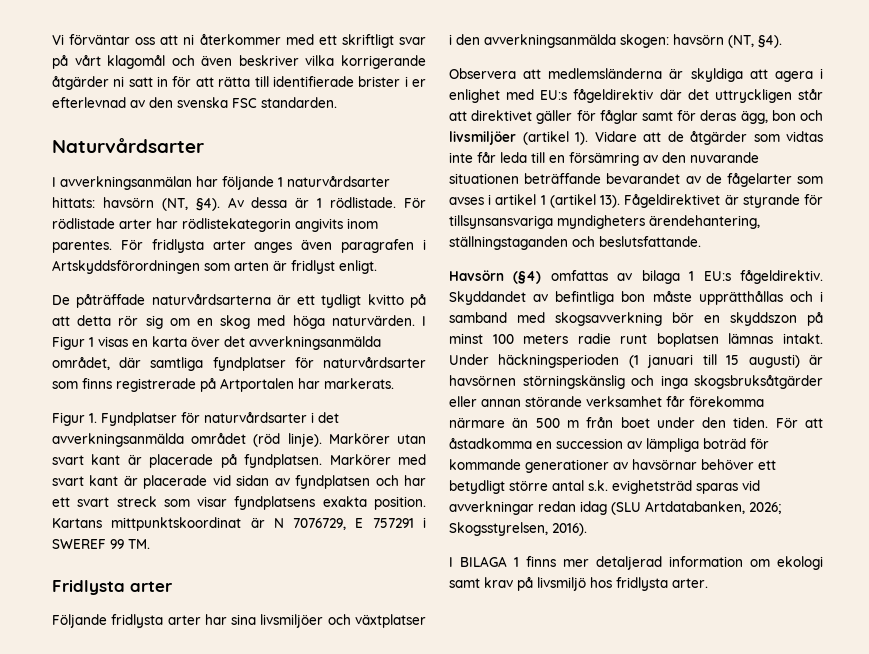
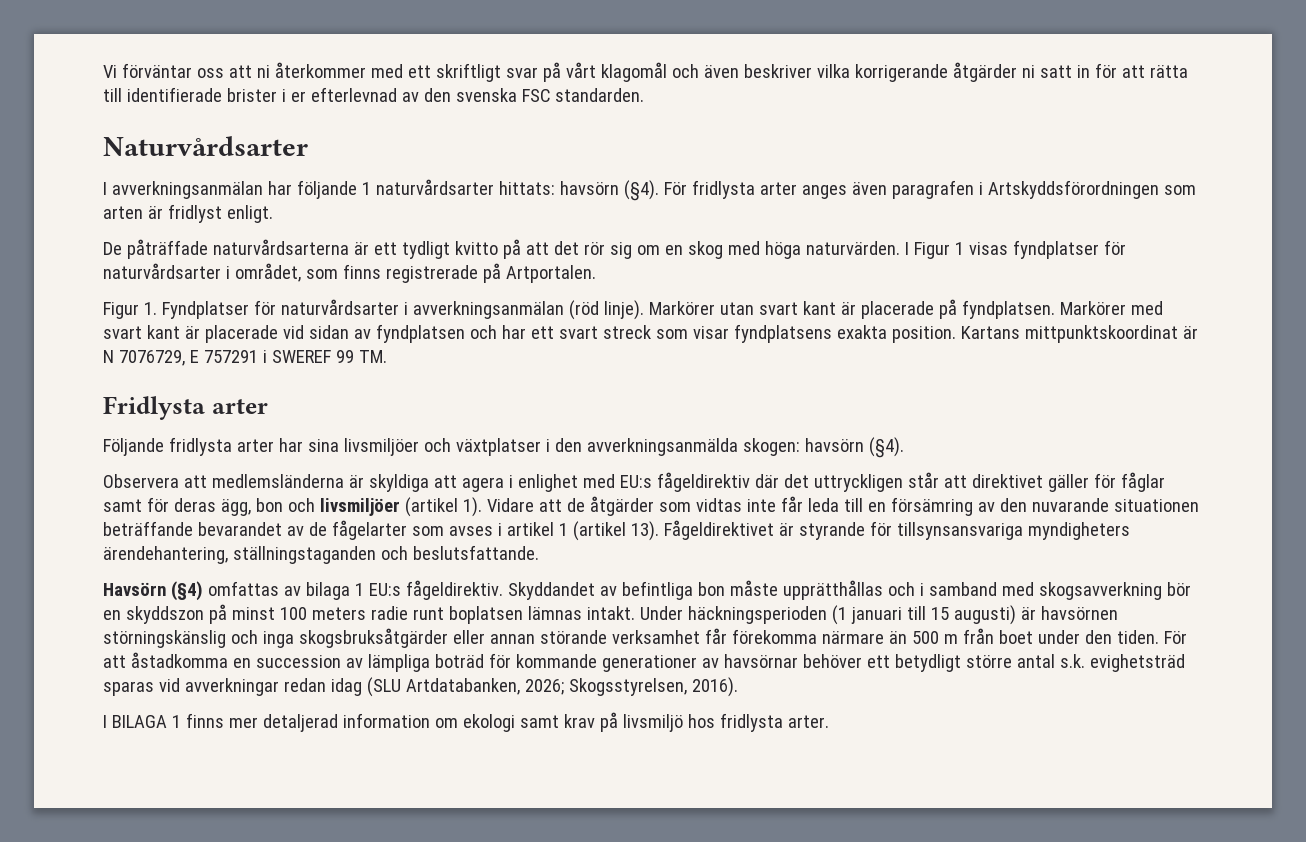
- I avverkningsanmälan har följande 1 naturvårdsarter hittats: havsörn (NT, §4). Av dessa är 1 rödlistade. För rödlistade arter har rödlistekategorin angivits inom parentes.
+ I avverkningsanmälan har följande 1 naturvårdsarter hittats: havsörn (§4).
- De påträffade naturvårdsarterna är ett tydligt kvitto på att detta rör sig om en skog med höga naturvärden.
+ De påträffade naturvårdsarterna är ett tydligt kvitto på att det rör sig om en skog med höga naturvärden.
- I Figur 1 visas en karta över det avverkningsanmälda området, där samtliga fyndplatser för naturvårdsarter som finns registrerade på Artportalen har markerats.
+ I Figur 1 visas fyndplatser för naturvårdsarter i området, som finns registrerade på Artportalen.
- Figur 1. Fyndplatser för naturvårdsarter i det avverkningsanmälda området (röd linje).
+ Figur 1. Fyndplatser för naturvårdsarter i avverkningsanmälan (röd linje).
- Följande fridlysta arter har sina livsmiljöer och växtplatser i den avverkningsanmälda skogen: havsörn (NT, §4).
+ Följande fridlysta arter har sina livsmiljöer och växtplatser i den avverkningsanmälda skogen: havsörn (§4).

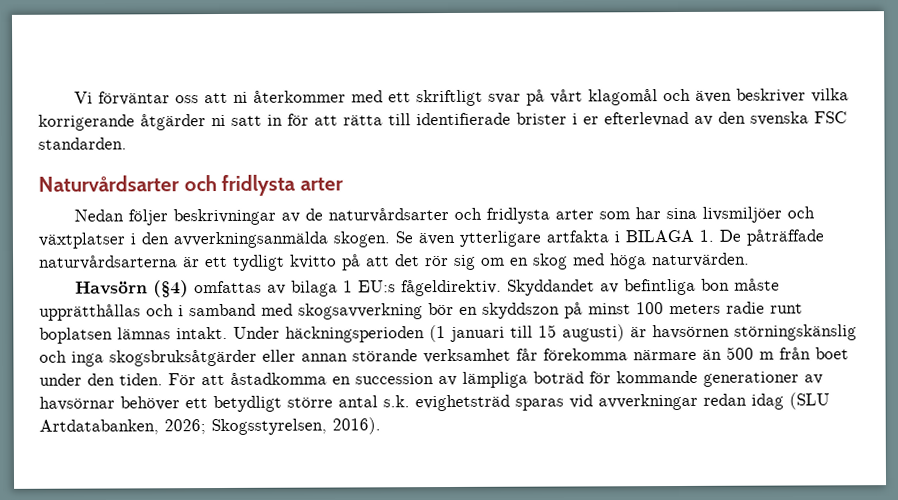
- Naturvårdsarter
- I avverkningsanmälan har följande 1 naturvårdsarter hittats: havsörn (§4). För fridlysta arter anges även paragrafen i Artskyddsförordningen som arten är fridlyst enligt.
- De påträffade naturvårdsarterna är ett tydligt kvitto på att det rör sig om en skog med höga naturvärden. I Figur 1 visas fyndplatser för naturvårdsarter i området, som finns registrerade på Artportalen.
- Figur 1. Fyndplatser för naturvårdsarter i avverkningsanmälan (röd linje). Markörer utan svart kant är placerade på fyndplatsen. Markörer med svart kant är placerade vid sidan av fyndplatsen och har ett svart streck som visar fyndplatsens exakta position. Kartans mittpunktskoordinat är N 7076729, E 757291 i SWEREF 99 TM.
- Fridlysta arter
- Följande fridlysta arter har sina livsmiljöer och växtplatser i den avverkningsanmälda skogen: havsörn (§4).
- Observera att medlemsländerna är skyldiga att agera i enlighet med EU:s fågeldirektiv där det uttryckligen står att direktivet gäller för fåglar samt för deras ägg, bon och livsmiljöer (artikel 1). Vidare att de åtgärder som vidtas inte får leda till en försämring av den nuvarande situationen beträffande bevarandet av de fågelarter som avses i artikel 1 (artikel 13). Fågeldirektivet är styrande för tillsynsansvariga myndigheters ärendehantering, ställningstaganden och beslutsfattande.
+ Naturvårdsarter och fridlysta arter
+ Nedan följer beskrivningar av de naturvårdsarter och fridlysta arter som har sina livsmiljöer och växtplatser i den avverkningsanmälda skogen. Se även ytterligare artfakta i BILAGA 1. De påträffade naturvårdsarterna är ett tydligt kvitto på att det rör sig om en skog med höga naturvärden.
- I BILAGA 1 finns mer detaljerad information om ekologi samt krav på livsmiljö hos fridlysta arter.

